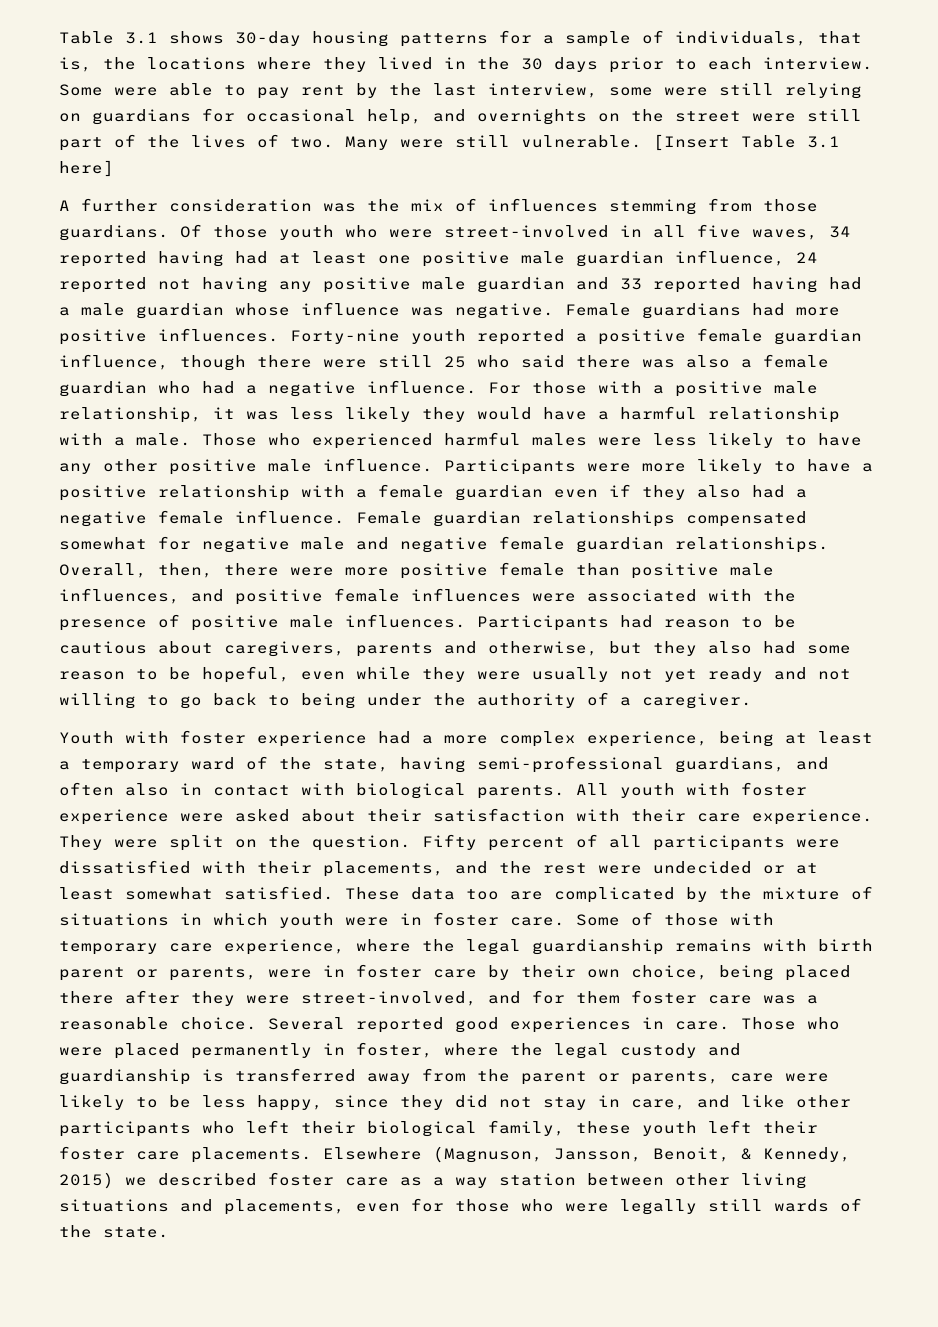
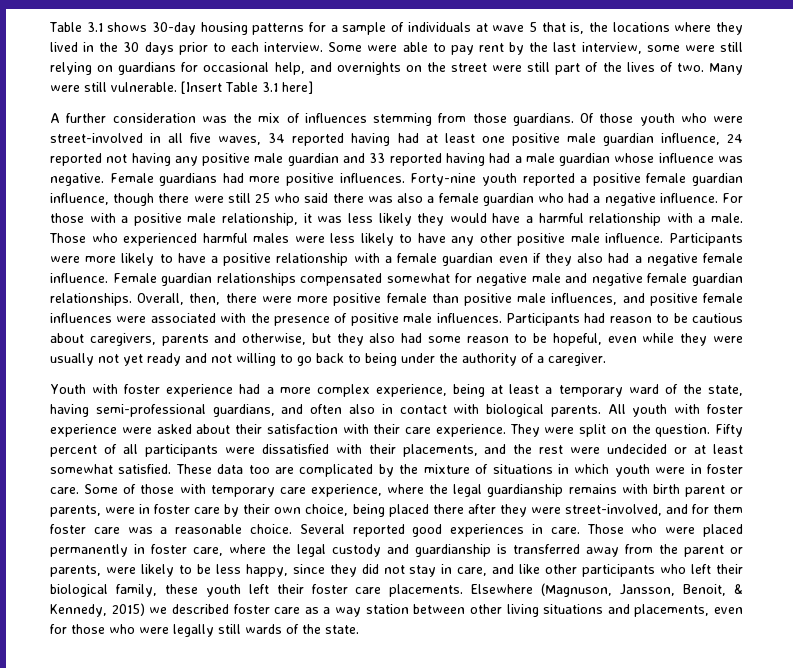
- Table 3.1 shows 30-day housing patterns for a sample of individuals, that is, the locations where they lived in the 30 days prior to each interview.
+ Table 3.1 shows 30-day housing patterns for a sample of individuals at wave 5 that is, the locations where they lived in the 30 days prior to each interview.
- Those who were placed permanently in foster, where the legal custody and guardianship is transferred away from the parent or parents, care were likely to be less happy, since they did not stay in care, and like other participants who left their biological family, these youth left their foster care placements.
+ Those who were placed permanently in foster care, where the legal custody and guardianship is transferred away from the parent or parents, were likely to be less happy, since they did not stay in care, and like other participants who left their biological family, these youth left their foster care placements.

